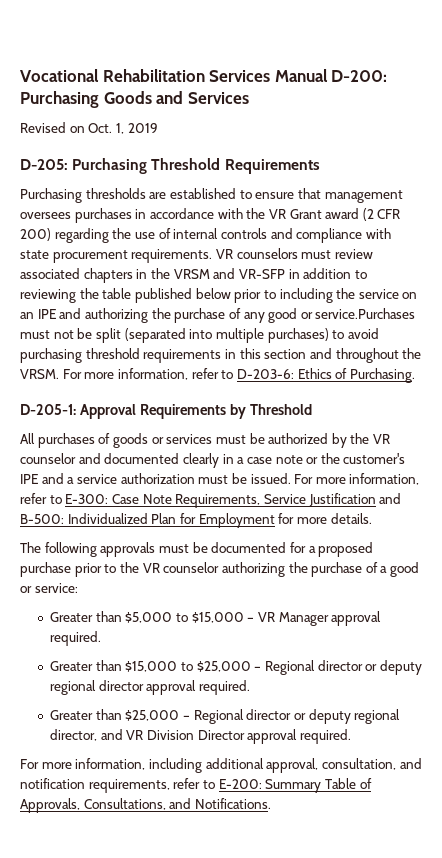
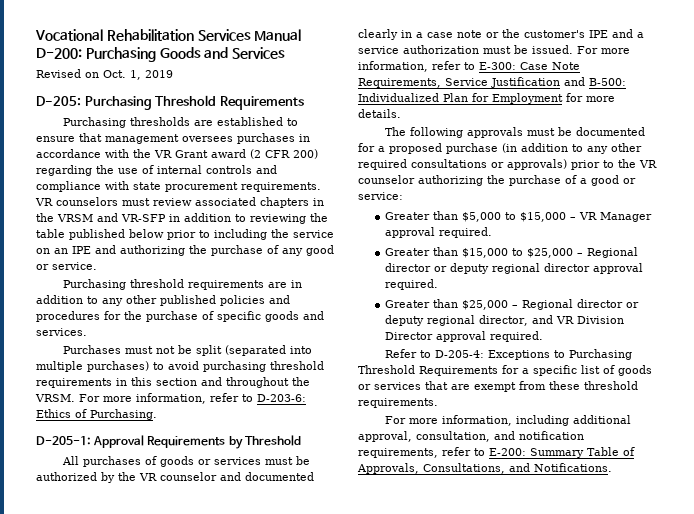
- VR counselors must review associated chapters in the VRSM and VR-SFP in addition to reviewing the table published below prior to including the service on an IPE and authorizing the purchase of any good or service.Purchases must not be split (separated into multiple purchases) to avoid purchasing threshold requirements in this section and throughout the VRSM.
+ VR counselors must review associated chapters in the VRSM and VR-SFP in addition to reviewing the table published below prior to including the service on an IPE and authorizing the purchase of any good or service.
+ Purchasing threshold requirements are in addition to any other published policies and procedures for the purchase of specific goods and services.
+ Purchases must not be split (separated into multiple purchases) to avoid purchasing threshold requirements in this section and throughout the VRSM.
- The following approvals must be documented for a proposed purchase prior to the VR counselor authorizing the purchase of a good or service:
+ The following approvals must be documented for a proposed purchase (in addition to any other required consultations or approvals) prior to the VR counselor authorizing the purchase of a good or service:
+ Refer to D-205-4: Exceptions to Purchasing Threshold Requirements for a specific list of goods or services that are exempt from these threshold requirements.

